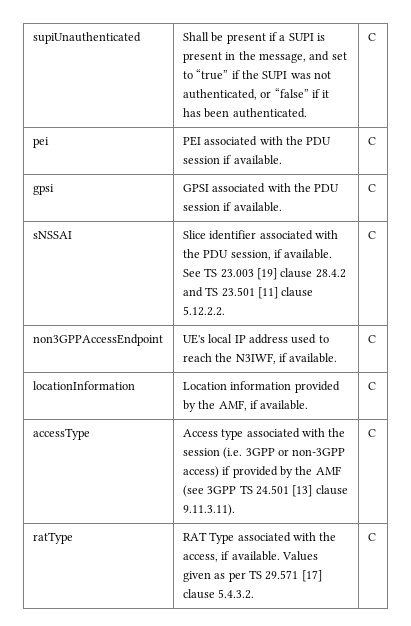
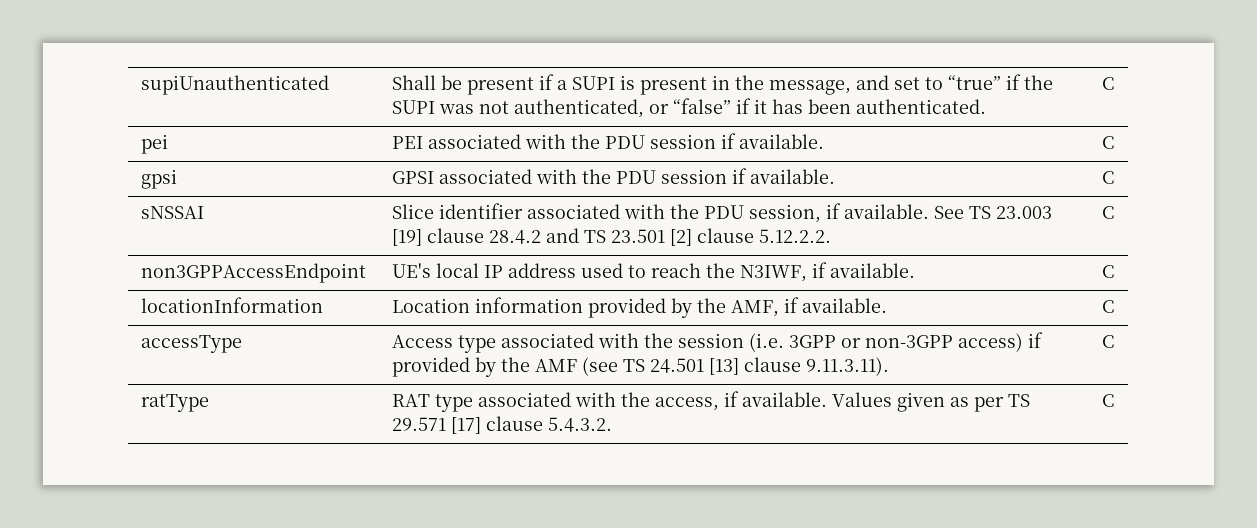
- sNSSAI | Slice identifier associated with the PDU session, if available. See TS 23.003 [19] clause 28.4.2 and TS 23.501 [11] clause 5.12.2.2. | C
+ sNSSAI | Slice identifier associated with the PDU session, if available. See TS 23.003 [19] clause 28.4.2 and TS 23.501 [2] clause 5.12.2.2. | C
- accessType | Access type associated with the session (i.e. 3GPP or non-3GPP access) if provided by the AMF (see 3GPP TS 24.501 [13] clause 9.11.3.11). | C
+ accessType | Access type associated with the session (i.e. 3GPP or non-3GPP access) if provided by the AMF (see TS 24.501 [13] clause 9.11.3.11). | C
- ratType | RAT Type associated with the access, if available. Values given as per TS 29.571 [17] clause 5.4.3.2. | C
+ ratType | RAT type associated with the access, if available. Values given as per TS 29.571 [17] clause 5.4.3.2. | C

